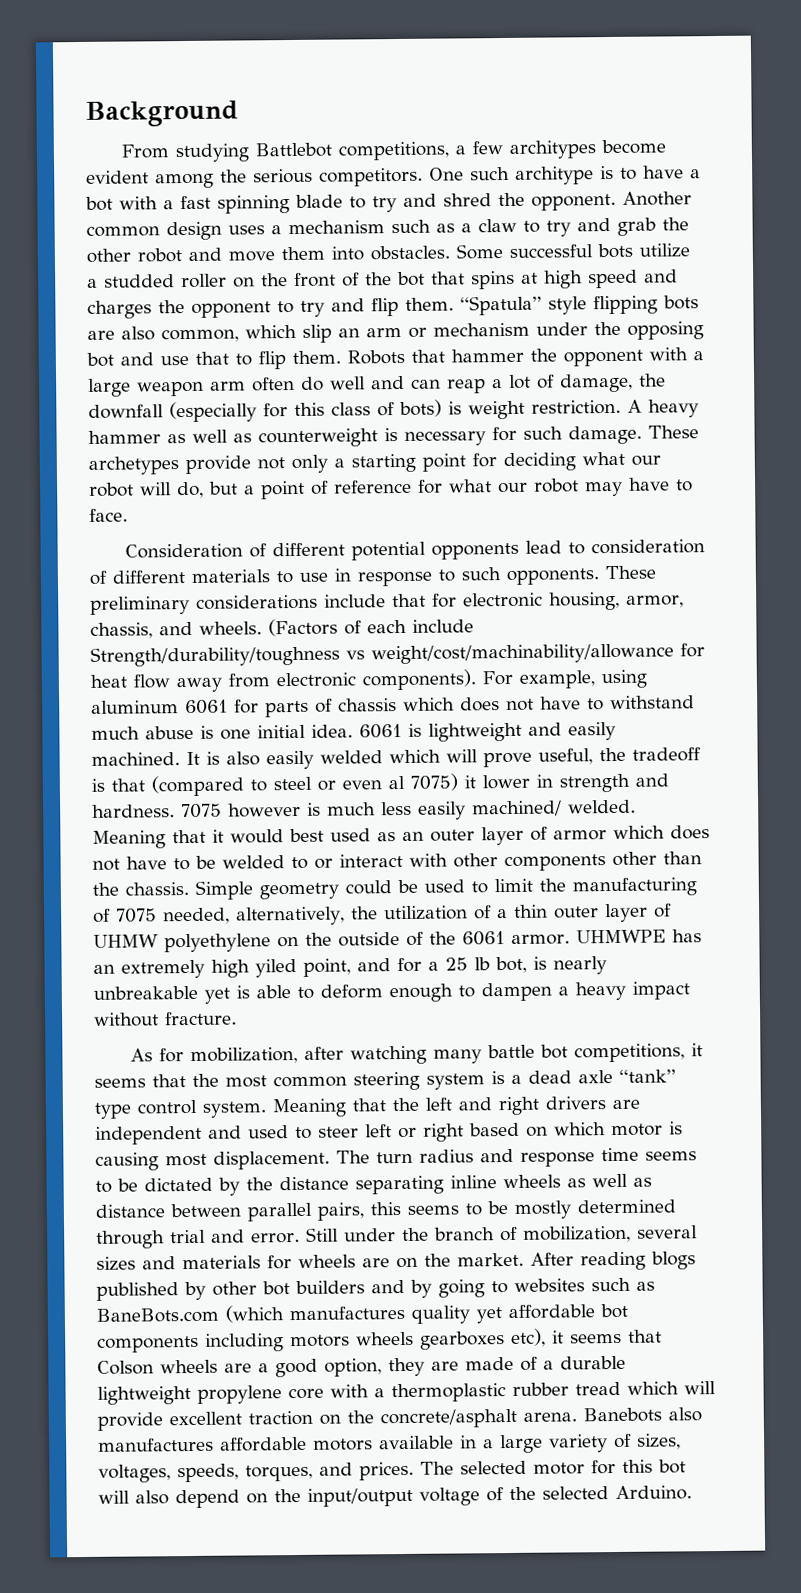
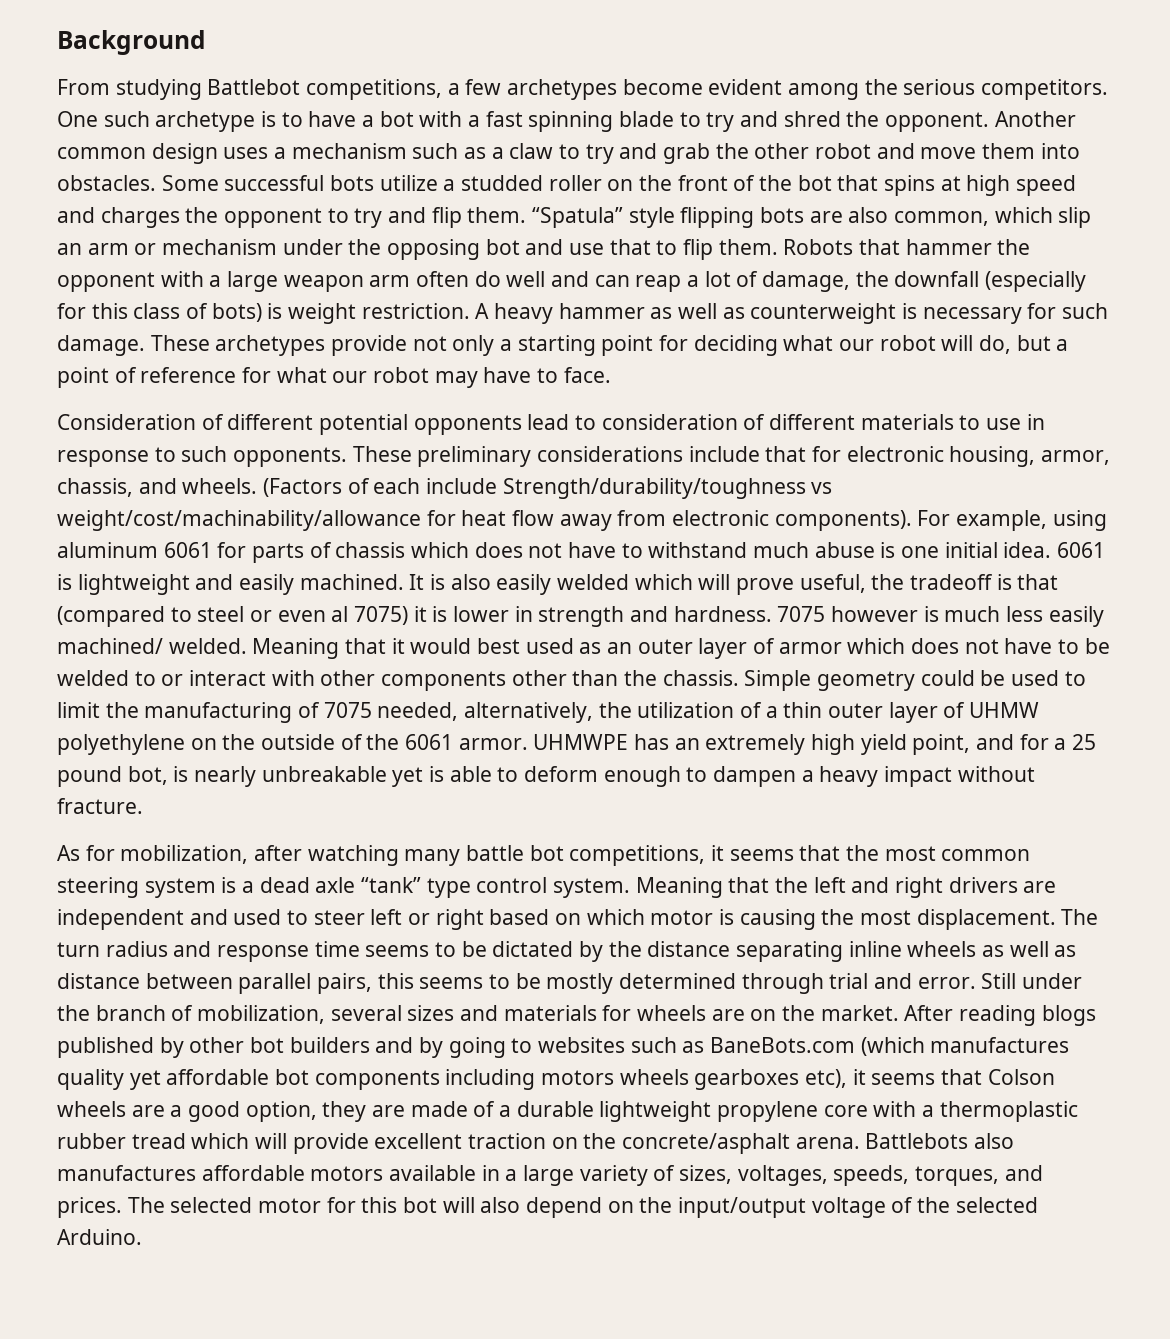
- From studying Battlebot competitions, a few architypes become evident among the serious competitors.
+ From studying Battlebot competitions, a few archetypes become evident among the serious competitors.
- One such architype is to have a bot with a fast spinning blade to try and shred the opponent.
+ One such archetype is to have a bot with a fast spinning blade to try and shred the opponent.
- It is also easily welded which will prove useful, the tradeoff is that (compared to steel or even al 7075) it lower in strength and hardness.
+ It is also easily welded which will prove useful, the tradeoff is that (compared to steel or even al 7075) it is lower in strength and hardness.
- UHMWPE has an extremely high yiled point, and for a 25 lb bot, is nearly unbreakable yet is able to deform enough to dampen a heavy impact without fracture.
+ UHMWPE has an extremely high yield point, and for a 25 pound bot, is nearly unbreakable yet is able to deform enough to dampen a heavy impact without fracture.
- Meaning that the left and right drivers are independent and used to steer left or right based on which motor is causing most displacement.
+ Meaning that the left and right drivers are independent and used to steer left or right based on which motor is causing the most displacement.
- Banebots also manufactures affordable motors available in a large variety of sizes, voltages, speeds, torques, and prices.
+ Battlebots also manufactures affordable motors available in a large variety of sizes, voltages, speeds, torques, and prices.

